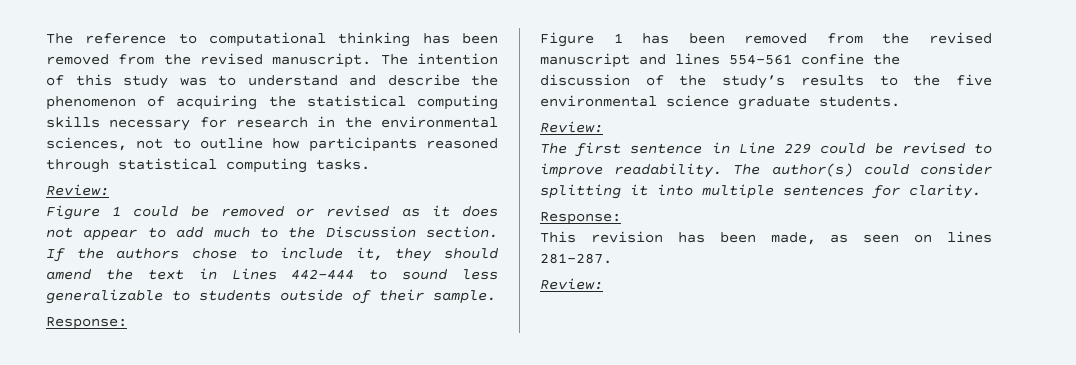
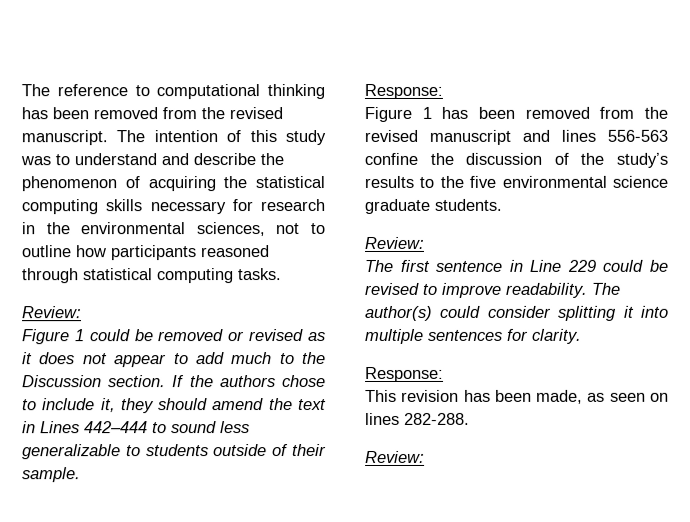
- Figure 1 has been removed from the revised manuscript and lines 554-561 confine the discussion of the study’s results to the five environmental science graduate students.
+ Figure 1 has been removed from the revised manuscript and lines 556-563 confine the discussion of the study’s results to the five environmental science graduate students.
- This revision has been made, as seen on lines 281-287.
+ This revision has been made, as seen on lines 282-288.

